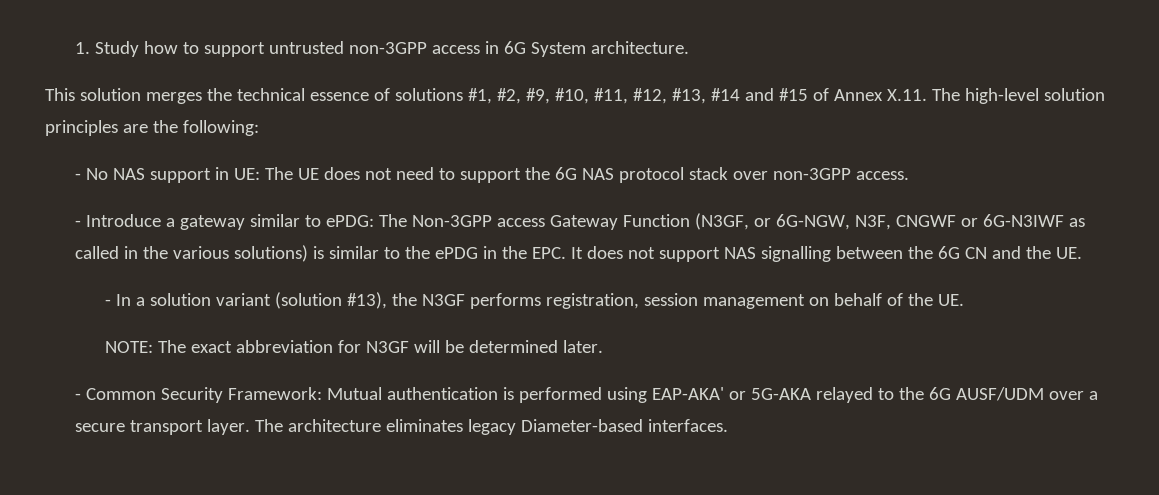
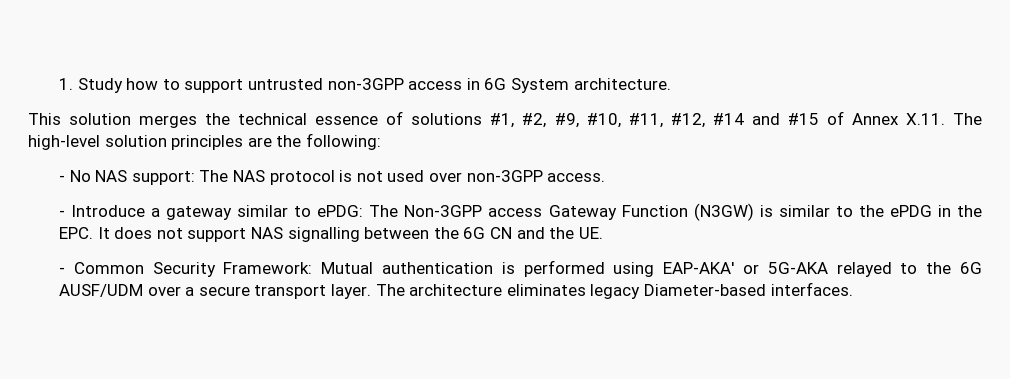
- This solution merges the technical essence of solutions #1, #2, #9, #10, #11, #12, #13, #14 and #15 of Annex X.11. The high-level solution principles are the following:
+ This solution merges the technical essence of solutions #1, #2, #9, #10, #11, #12, #14 and #15 of Annex X.11. The high-level solution principles are the following:
- - No NAS support in UE: The UE does not need to support the 6G NAS protocol stack over non-3GPP access.
+ - No NAS support: The NAS protocol is not used over non-3GPP access.
- - Introduce a gateway similar to ePDG: The Non-3GPP access Gateway Function (N3GF, or 6G-NGW, N3F, CNGWF or 6G-N3IWF as called in the various solutions) is similar to the ePDG in the EPC. It does not support NAS signalling between the 6G CN and the UE.
+ - Introduce a gateway similar to ePDG: The Non-3GPP access Gateway Function (N3GW) is similar to the ePDG in the EPC. It does not support NAS signalling between the 6G CN and the UE.
- - In a solution variant (solution #13), the N3GF performs registration, session management on behalf of the UE.
- NOTE: The exact abbreviation for N3GF will be determined later.

